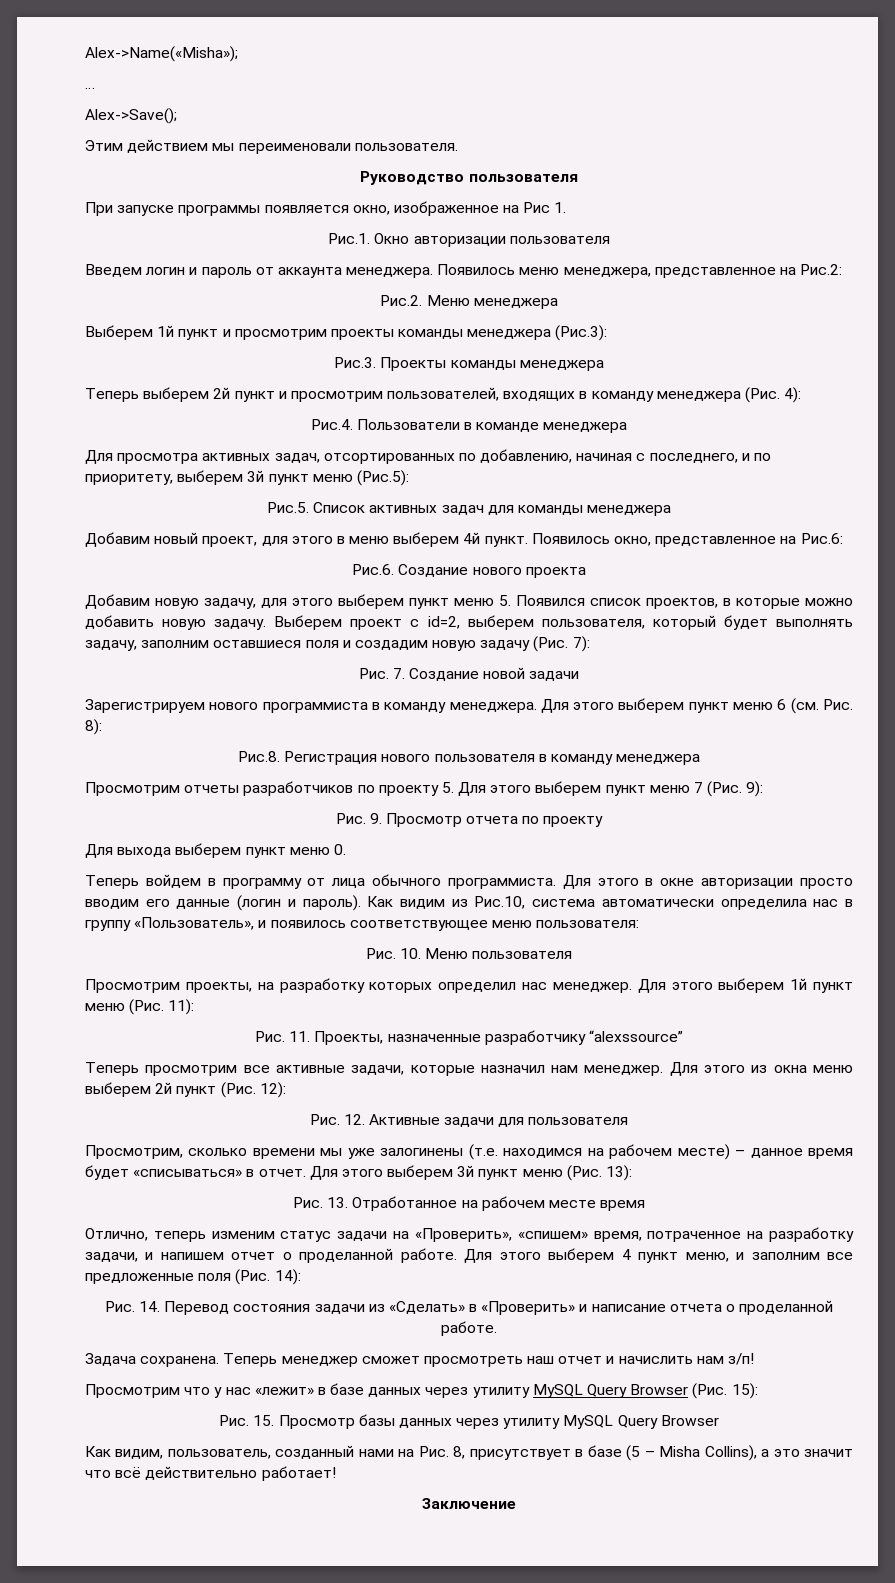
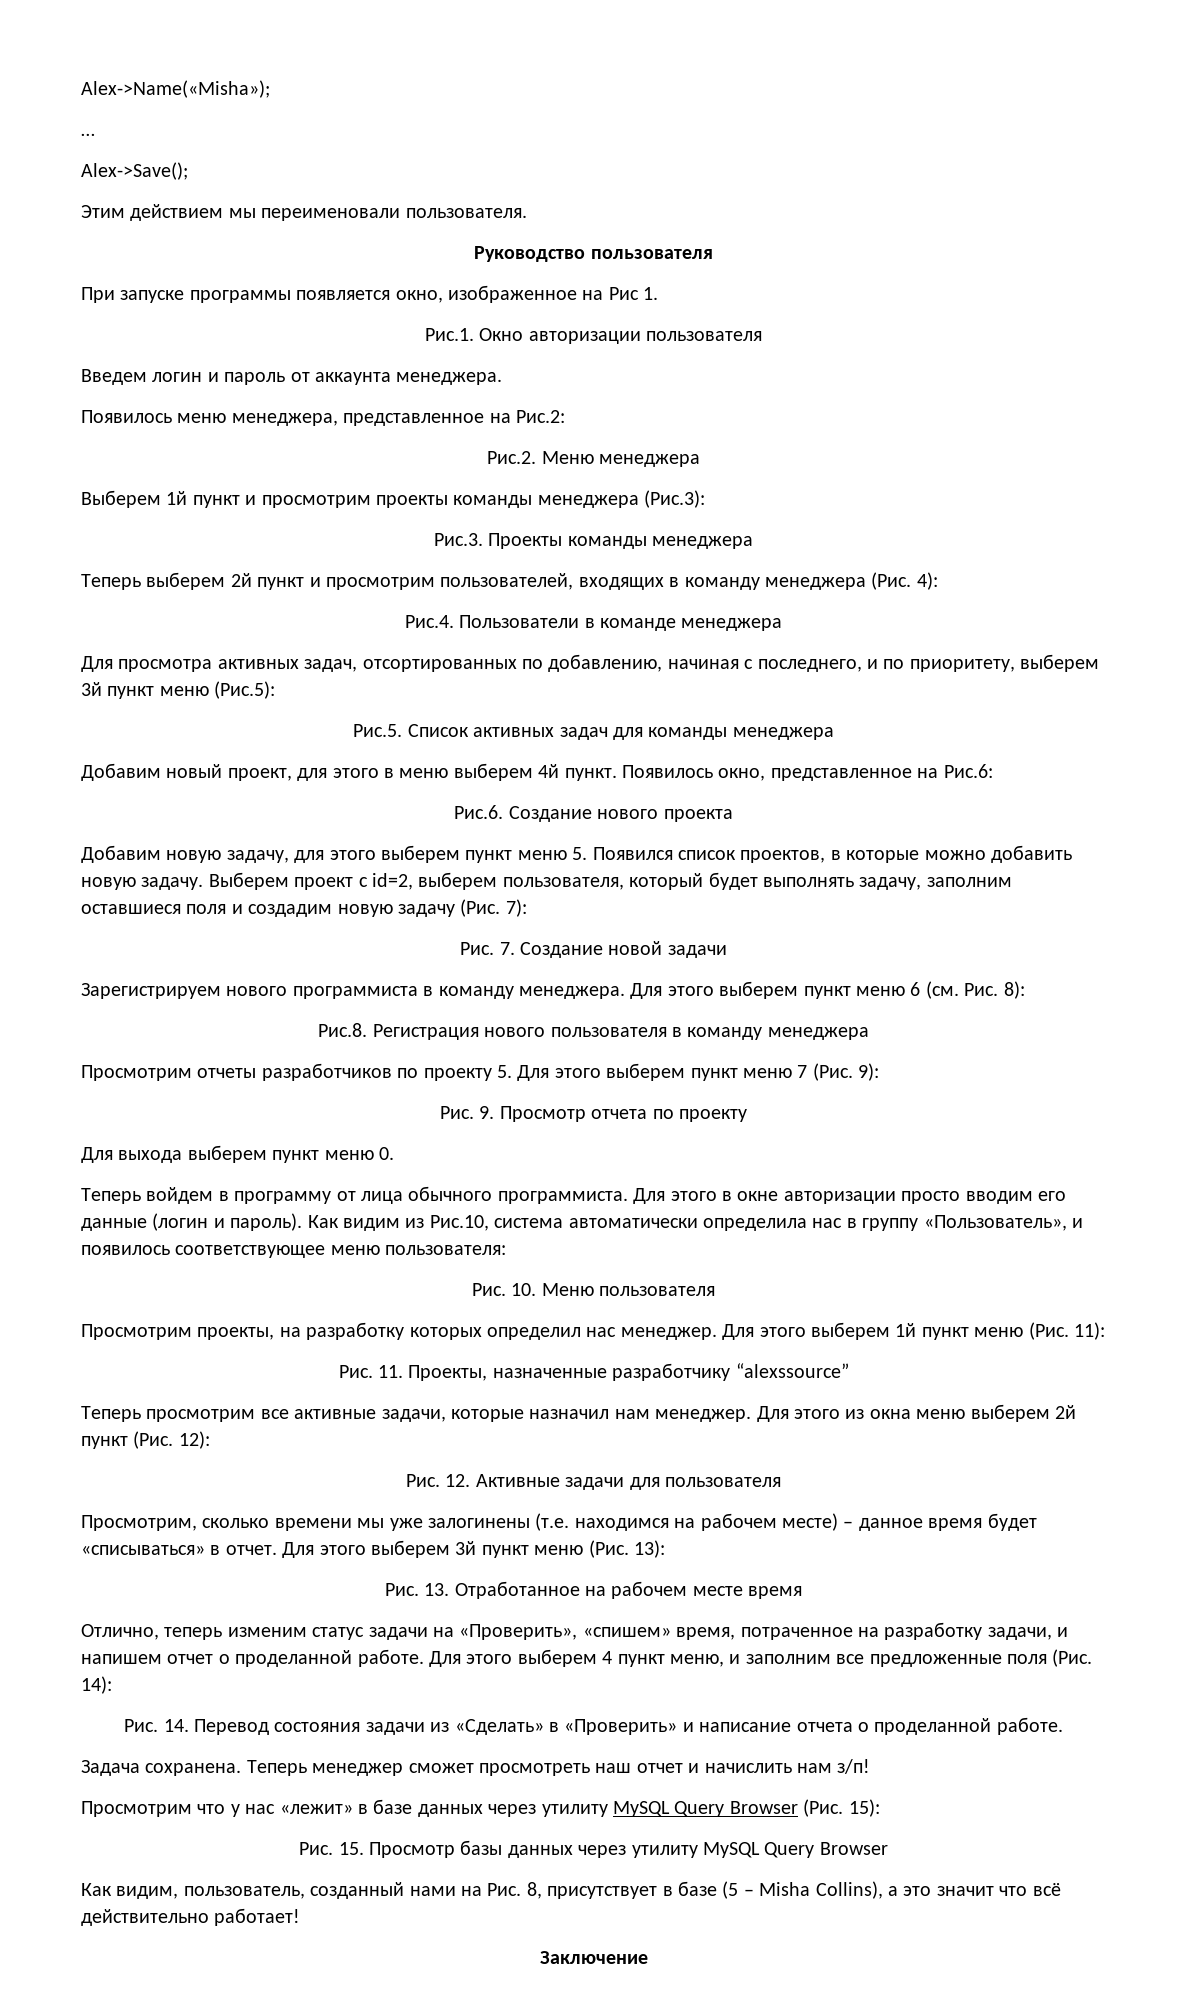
- Введем логин и пароль от аккаунта менеджера. Появилось меню менеджера, представленное на Рис.2:
+ Введем логин и пароль от аккаунта менеджера.
+ Появилось меню менеджера, представленное на Рис.2:

